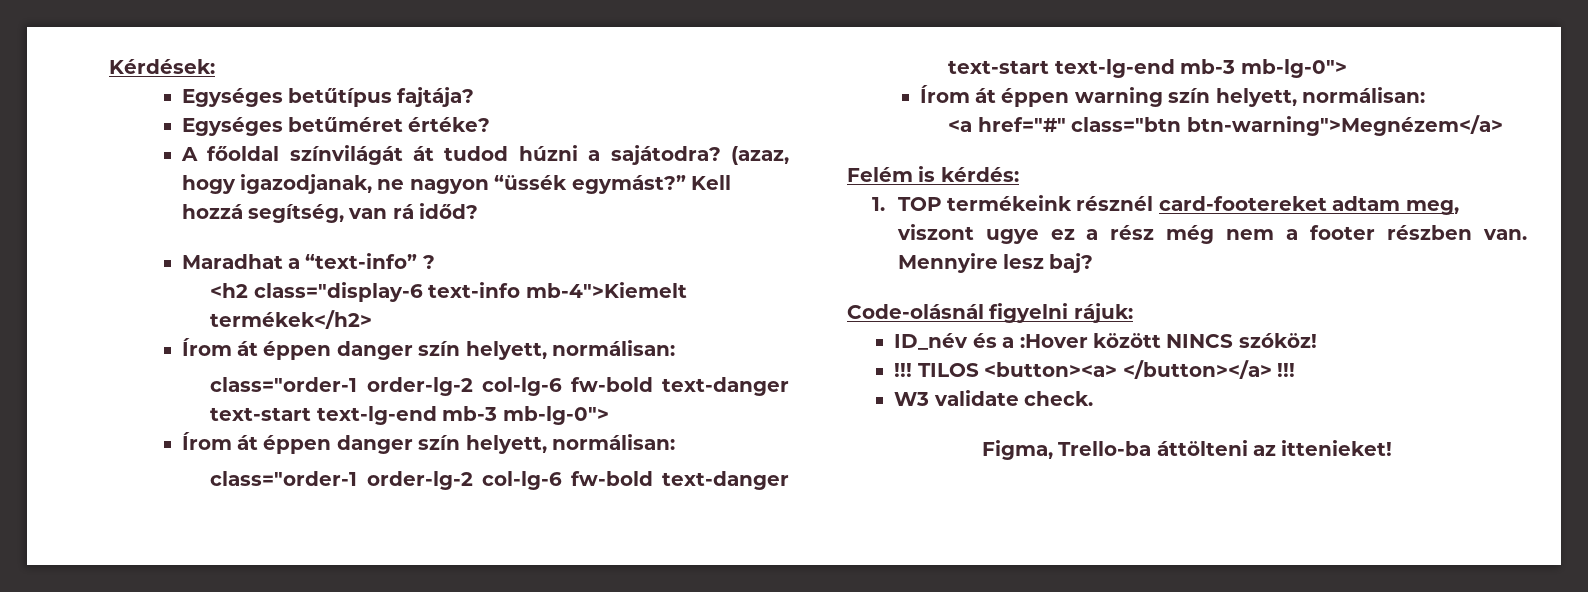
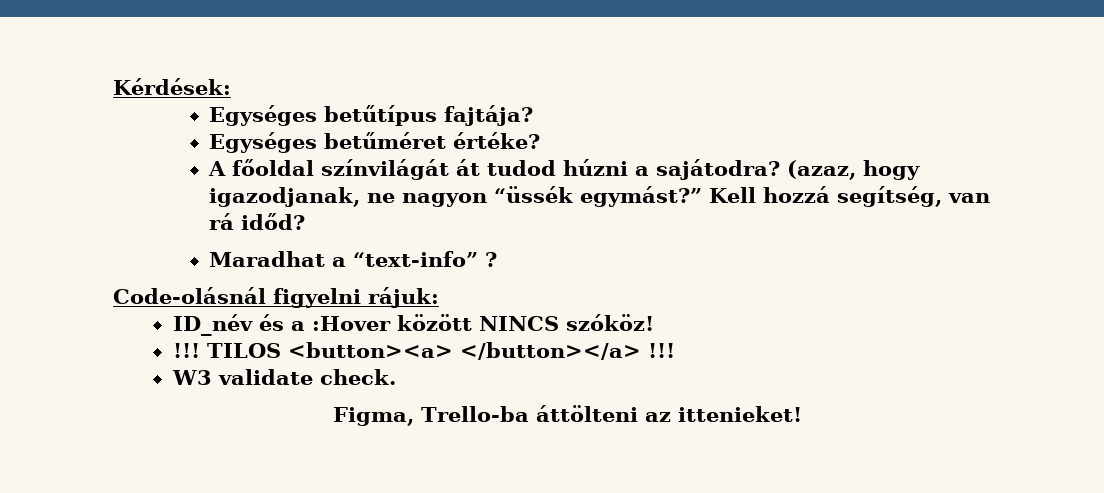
- <h2 class="display-6 text-info mb-4">Kiemelt termékek</h2>
- Írom át éppen danger szín helyett, normálisan:
- class="order-1 order-lg-2 col-lg-6 fw-bold text-danger text-start text-lg-end mb-3 mb-lg-0">
- Írom át éppen danger szín helyett, normálisan:
- class="order-1 order-lg-2 col-lg-6 fw-bold text-danger text-start text-lg-end mb-3 mb-lg-0">
- Írom át éppen warning szín helyett, normálisan:
- <a href="#" class="btn btn-warning">Megnézem</a>
- Felém is kérdés:
- 1. TOP termékeink résznél card-footereket adtam meg, viszont ugye ez a rész még nem a footer részben van. Mennyire lesz baj?

